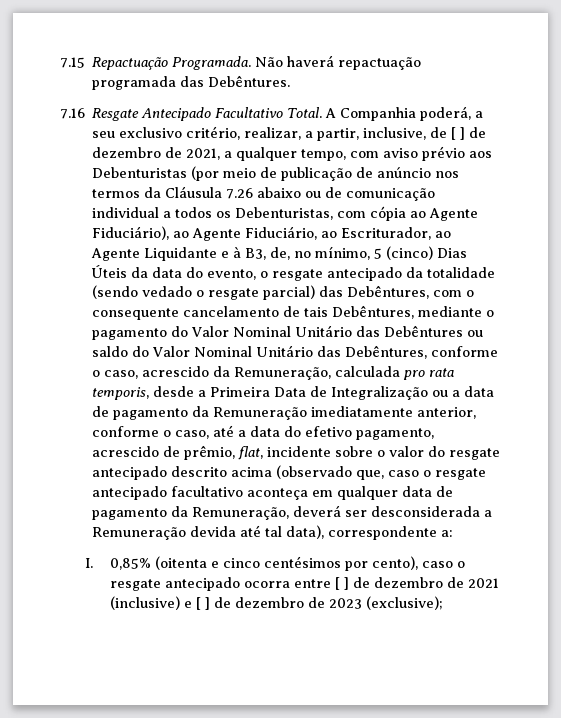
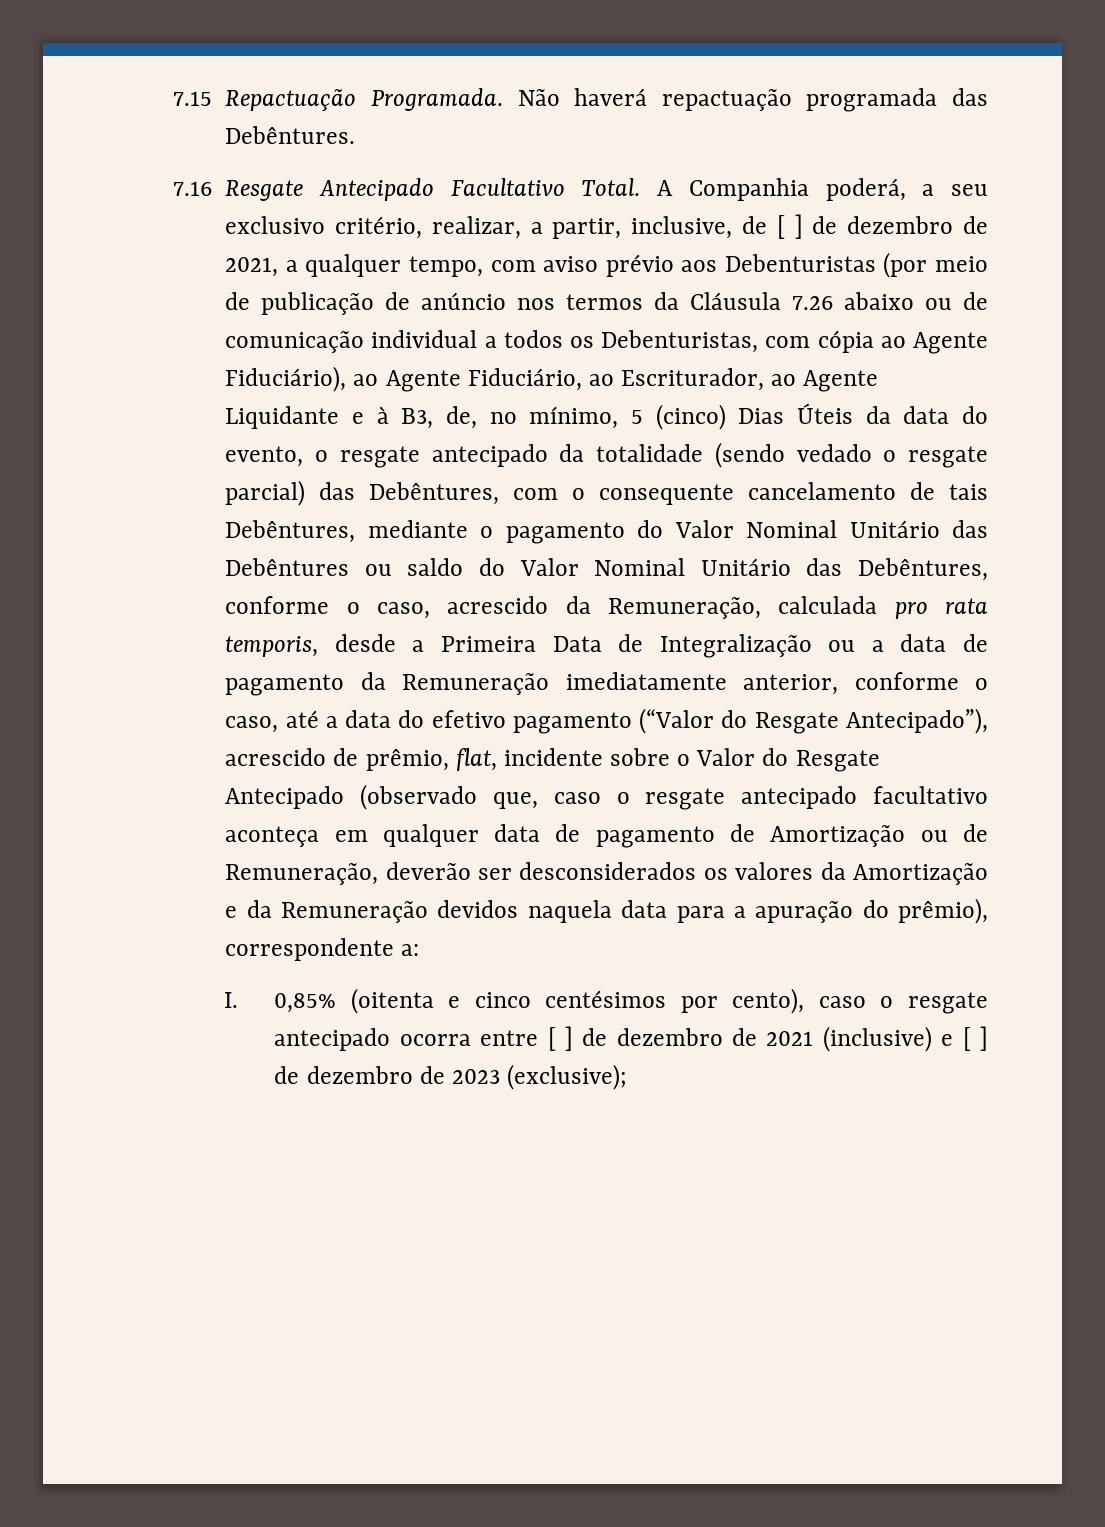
- A Companhia poderá, a seu exclusivo critério, realizar, a partir, inclusive, de [ ] de dezembro de 2021, a qualquer tempo, com aviso prévio aos Debenturistas (por meio de publicação de anúncio nos termos da Cláusula 7.26 abaixo ou de comunicação individual a todos os Debenturistas, com cópia ao Agente Fiduciário), ao Agente Fiduciário, ao Escriturador, ao Agente Liquidante e à B3, de, no mínimo, 5 (cinco) Dias Úteis da data do evento, o resgate antecipado da totalidade (sendo vedado o resgate parcial) das Debêntures, com o consequente cancelamento de tais Debêntures, mediante o pagamento do Valor Nominal Unitário das Debêntures ou saldo do Valor Nominal Unitário das Debêntures, conforme o caso, acrescido da Remuneração, calculada pro rata temporis, desde a Primeira Data de Integralização ou a data de pagamento da Remuneração imediatamente anterior, conforme o caso, até a data do efetivo pagamento, acrescido de prêmio, flat, incidente sobre o valor do resgate antecipado descrito acima (observado que, caso o resgate antecipado facultativo aconteça em qualquer data de pagamento da Remuneração, deverá ser desconsiderada a Remuneração devida até tal data), correspondente a:
+ A Companhia poderá, a seu exclusivo critério, realizar, a partir, inclusive, de [ ] de dezembro de 2021, a qualquer tempo, com aviso prévio aos Debenturistas (por meio de publicação de anúncio nos termos da Cláusula 7.26 abaixo ou de comunicação individual a todos os Debenturistas, com cópia ao Agente Fiduciário), ao Agente Fiduciário, ao Escriturador, ao Agente Liquidante e à B3, de, no mínimo, 5 (cinco) Dias Úteis da data do evento, o resgate antecipado da totalidade (sendo vedado o resgate parcial) das Debêntures, com o consequente cancelamento de tais Debêntures, mediante o pagamento do Valor Nominal Unitário das Debêntures ou saldo do Valor Nominal Unitário das Debêntures, conforme o caso, acrescido da Remuneração, calculada pro rata temporis, desde a Primeira Data de Integralização ou a data de pagamento da Remuneração imediatamente anterior, conforme o caso, até a data do efetivo pagamento (“Valor do Resgate Antecipado”), acrescido de prêmio, flat, incidente sobre o Valor do Resgate Antecipado (observado que, caso o resgate antecipado facultativo aconteça em qualquer data de pagamento de Amortização ou de Remuneração, deverão ser desconsiderados os valores da Amortização e da Remuneração devidos naquela data para a apuração do prêmio), correspondente a:

